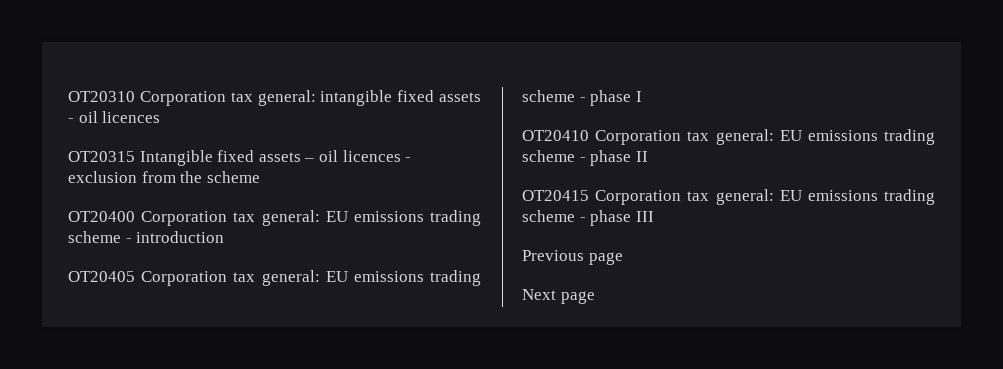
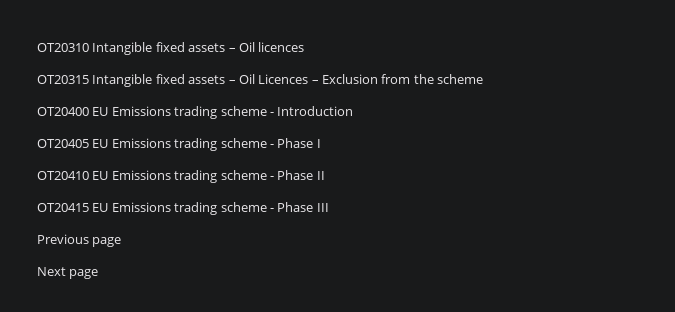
- OT20310 Corporation tax general: intangible fixed assets - oil licences
+ OT20310 Intangible fixed assets – Oil licences
- OT20315 Intangible fixed assets – oil licences - exclusion from the scheme
+ OT20315 Intangible fixed assets – Oil Licences – Exclusion from the scheme
- OT20400 Corporation tax general: EU emissions trading scheme - introduction
+ OT20400 EU Emissions trading scheme - Introduction
- OT20405 Corporation tax general: EU emissions trading scheme - phase I
+ OT20405 EU Emissions trading scheme - Phase I
- OT20410 Corporation tax general: EU emissions trading scheme - phase II
+ OT20410 EU Emissions trading scheme - Phase II
- OT20415 Corporation tax general: EU emissions trading scheme - phase III
+ OT20415 EU Emissions trading scheme - Phase III

